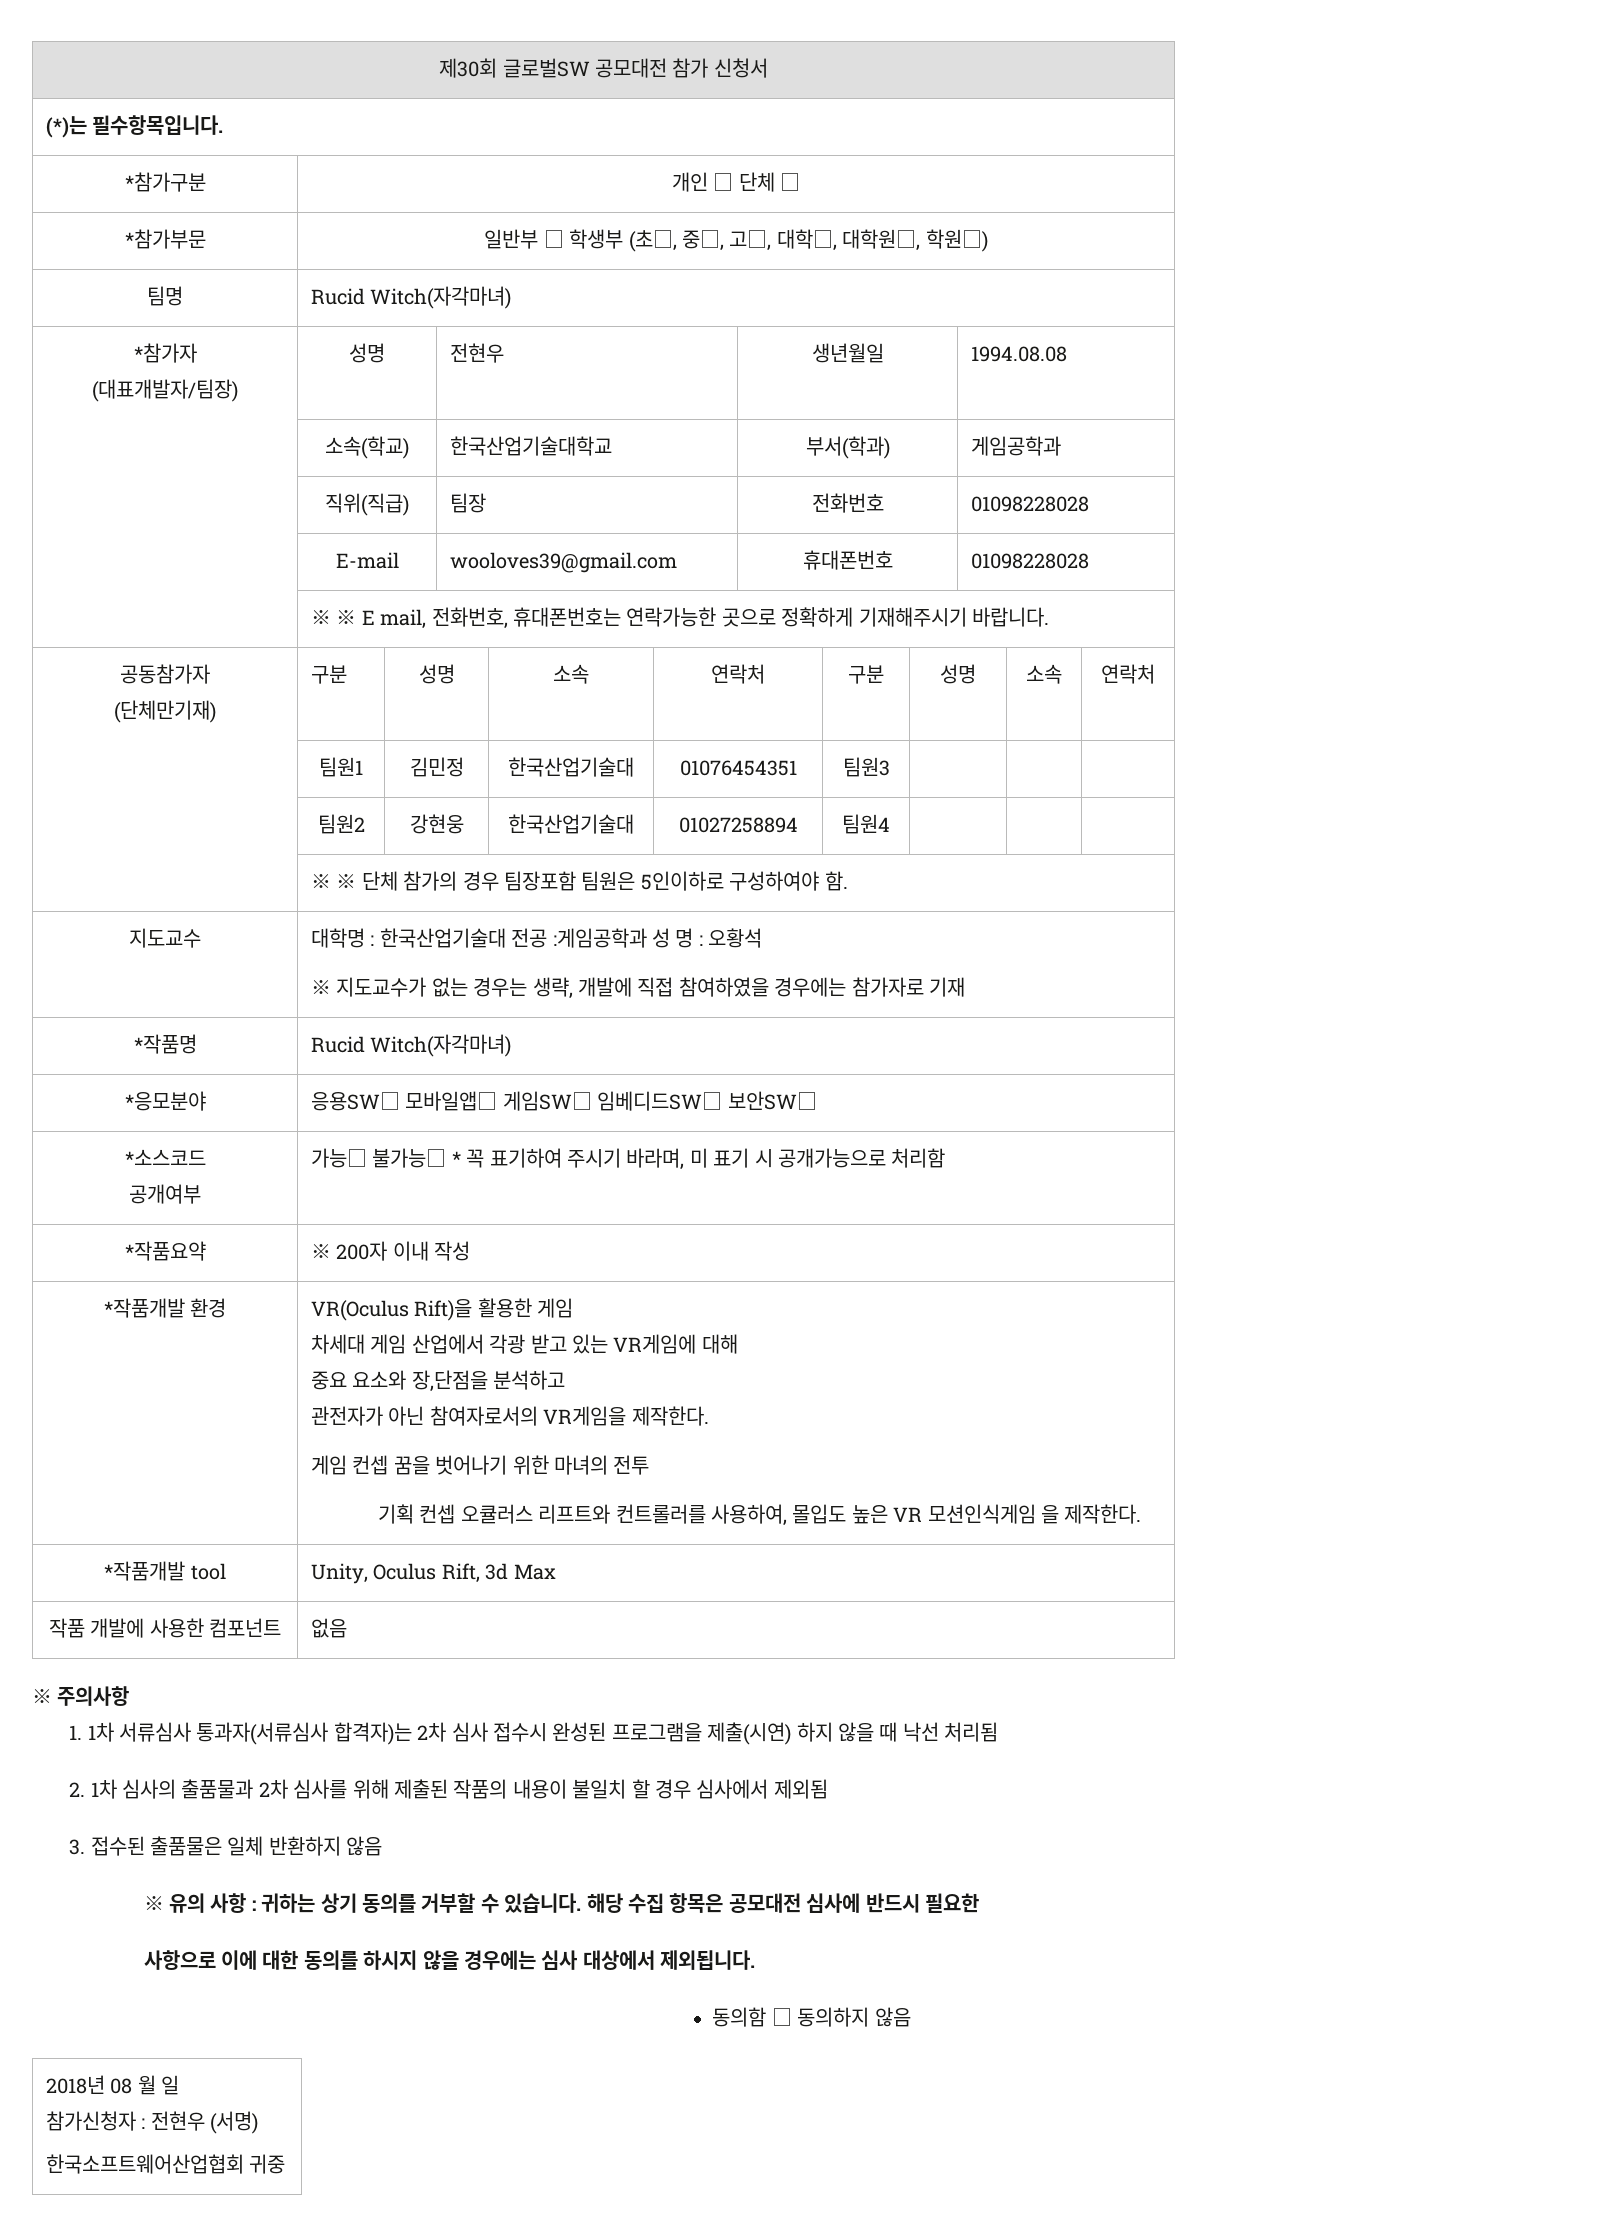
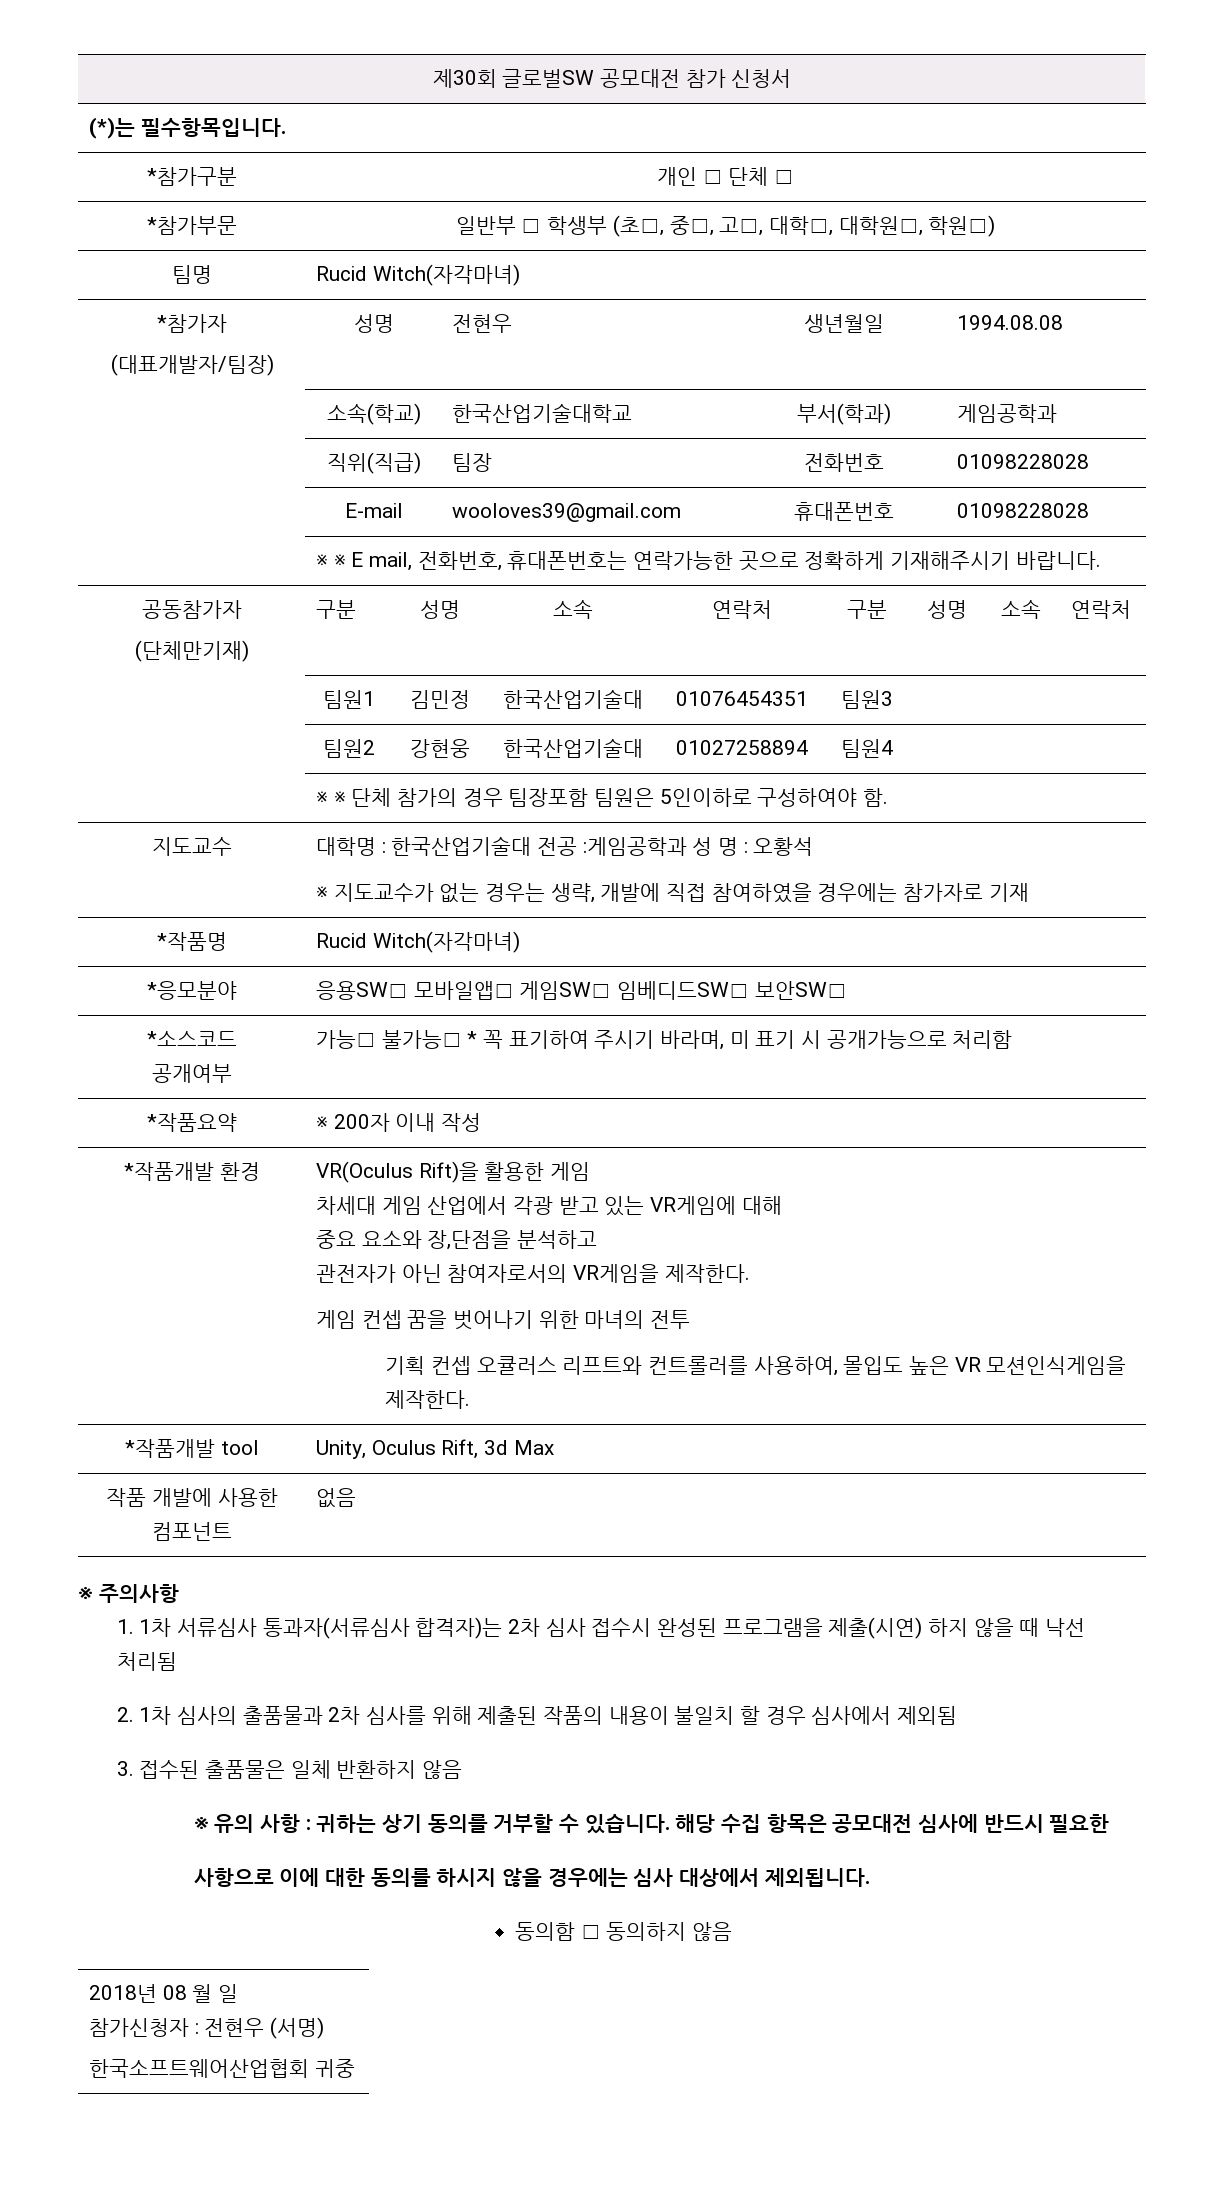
- 기획 컨셉 오큘러스 리프트와 컨트롤러를 사용하여, 몰입도 높은 VR 모션인식게임 을 제작한다.
+ 기획 컨셉 오큘러스 리프트와 컨트롤러를 사용하여, 몰입도 높은 VR 모션인식게임을 제작한다.

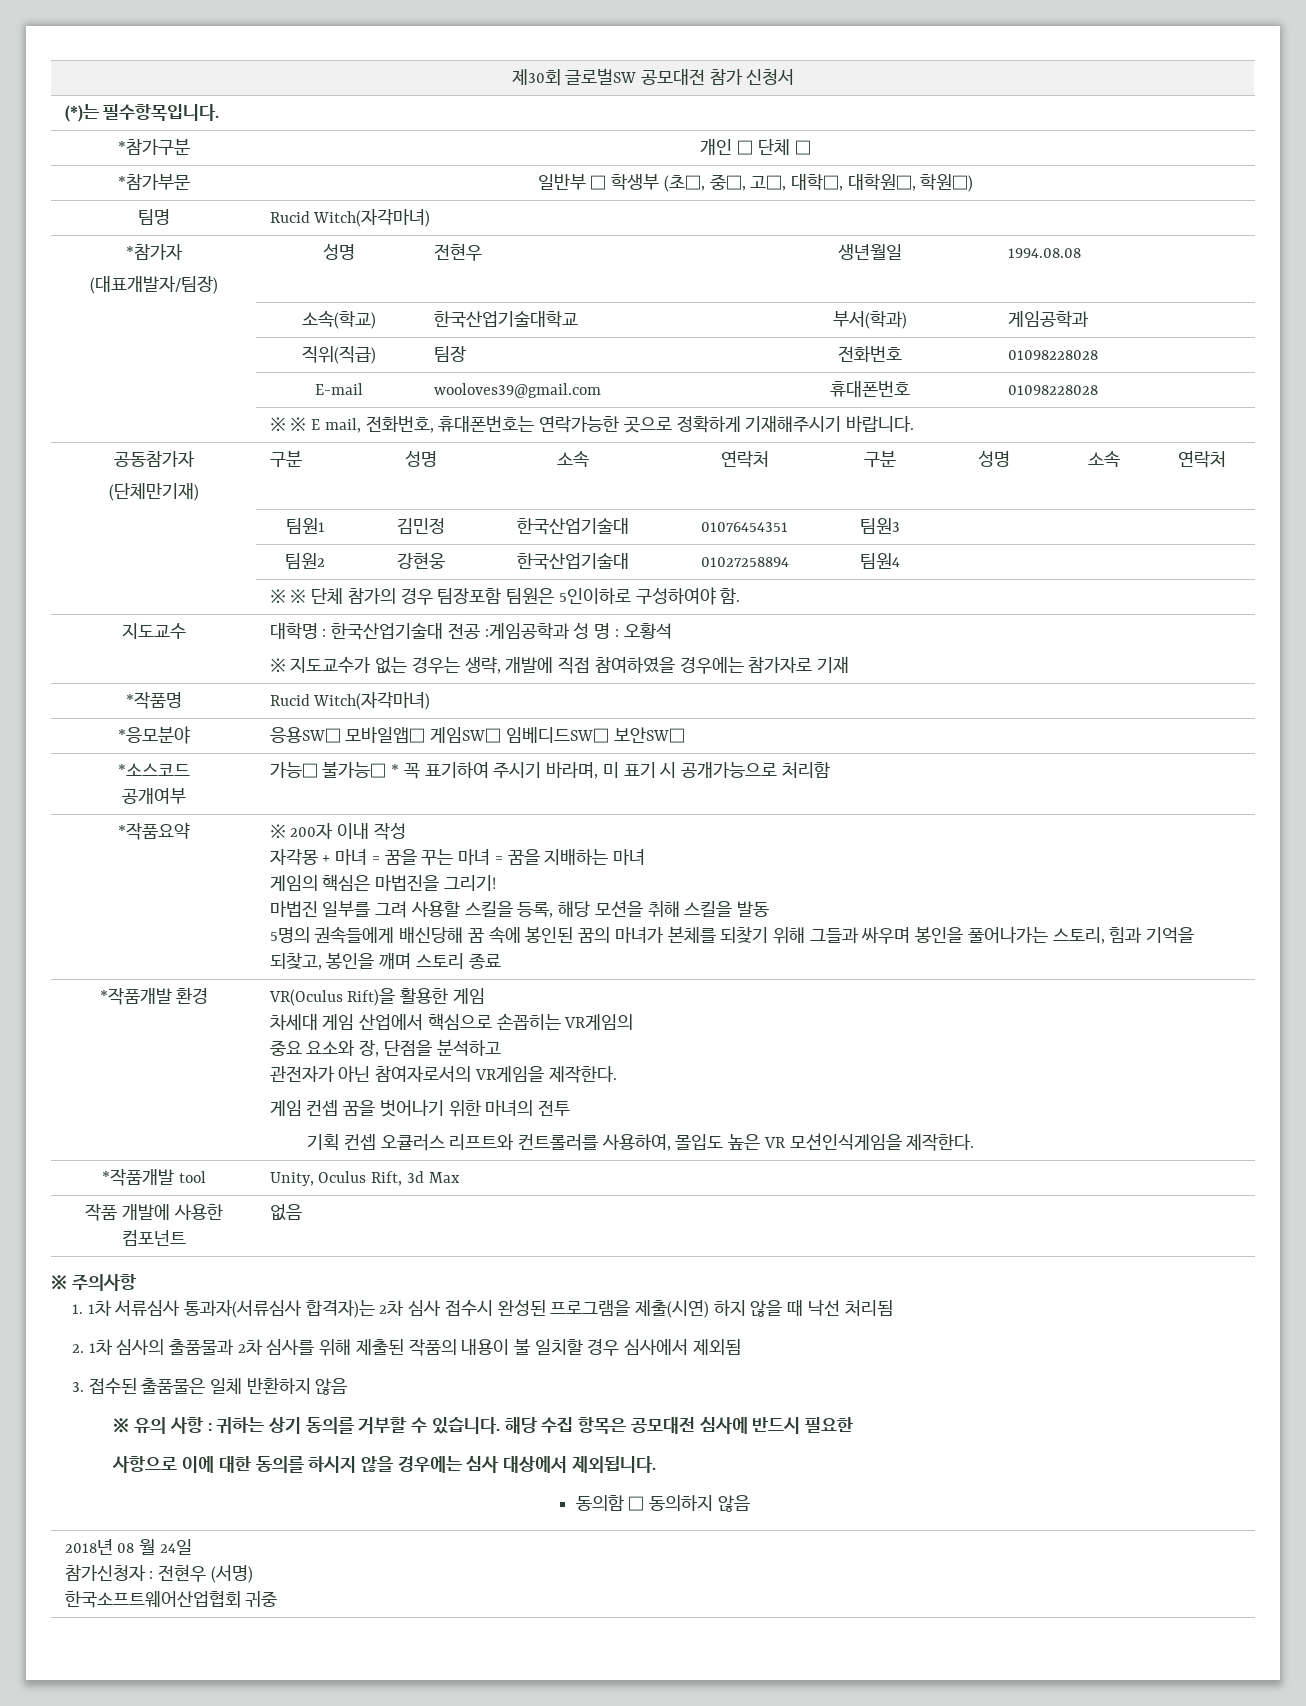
+ 자각몽 + 마녀 = 꿈을 꾸는 마녀 = 꿈을 지배하는 마녀
+ 게임의 핵심은 마법진을 그리기!
+ 마법진 일부를 그려 사용할 스킬을 등록, 해당 모션을 취해 스킬을 발동
+ 5명의 권속들에게 배신당해 꿈 속에 봉인된 꿈의 마녀가 본체를 되찾기 위해 그들과 싸우며 봉인을 풀어나가는 스토리, 힘과 기억을 되찾고, 봉인을 깨며 스토리 종료
- 차세대 게임 산업에서 각광 받고 있는 VR게임에 대해
+ 차세대 게임 산업에서 핵심으로 손꼽히는 VR게임의
- 중요 요소와 장,단점을 분석하고
+ 중요 요소와 장, 단점을 분석하고
- 2. 1차 심사의 출품물과 2차 심사를 위해 제출된 작품의 내용이 불일치 할 경우 심사에서 제외됨
+ 2. 1차 심사의 출품물과 2차 심사를 위해 제출된 작품의 내용이 불 일치할 경우 심사에서 제외됨
- 2018년 08 월 일
+ 2018년 08 월 24일

